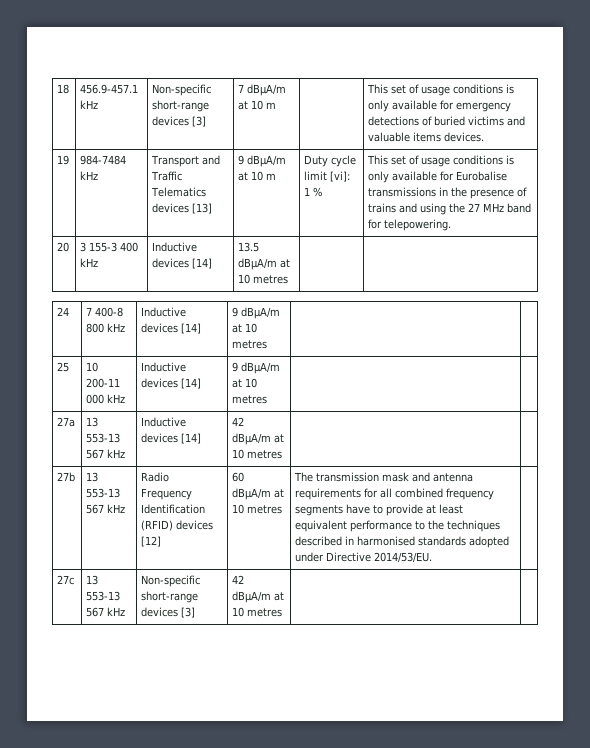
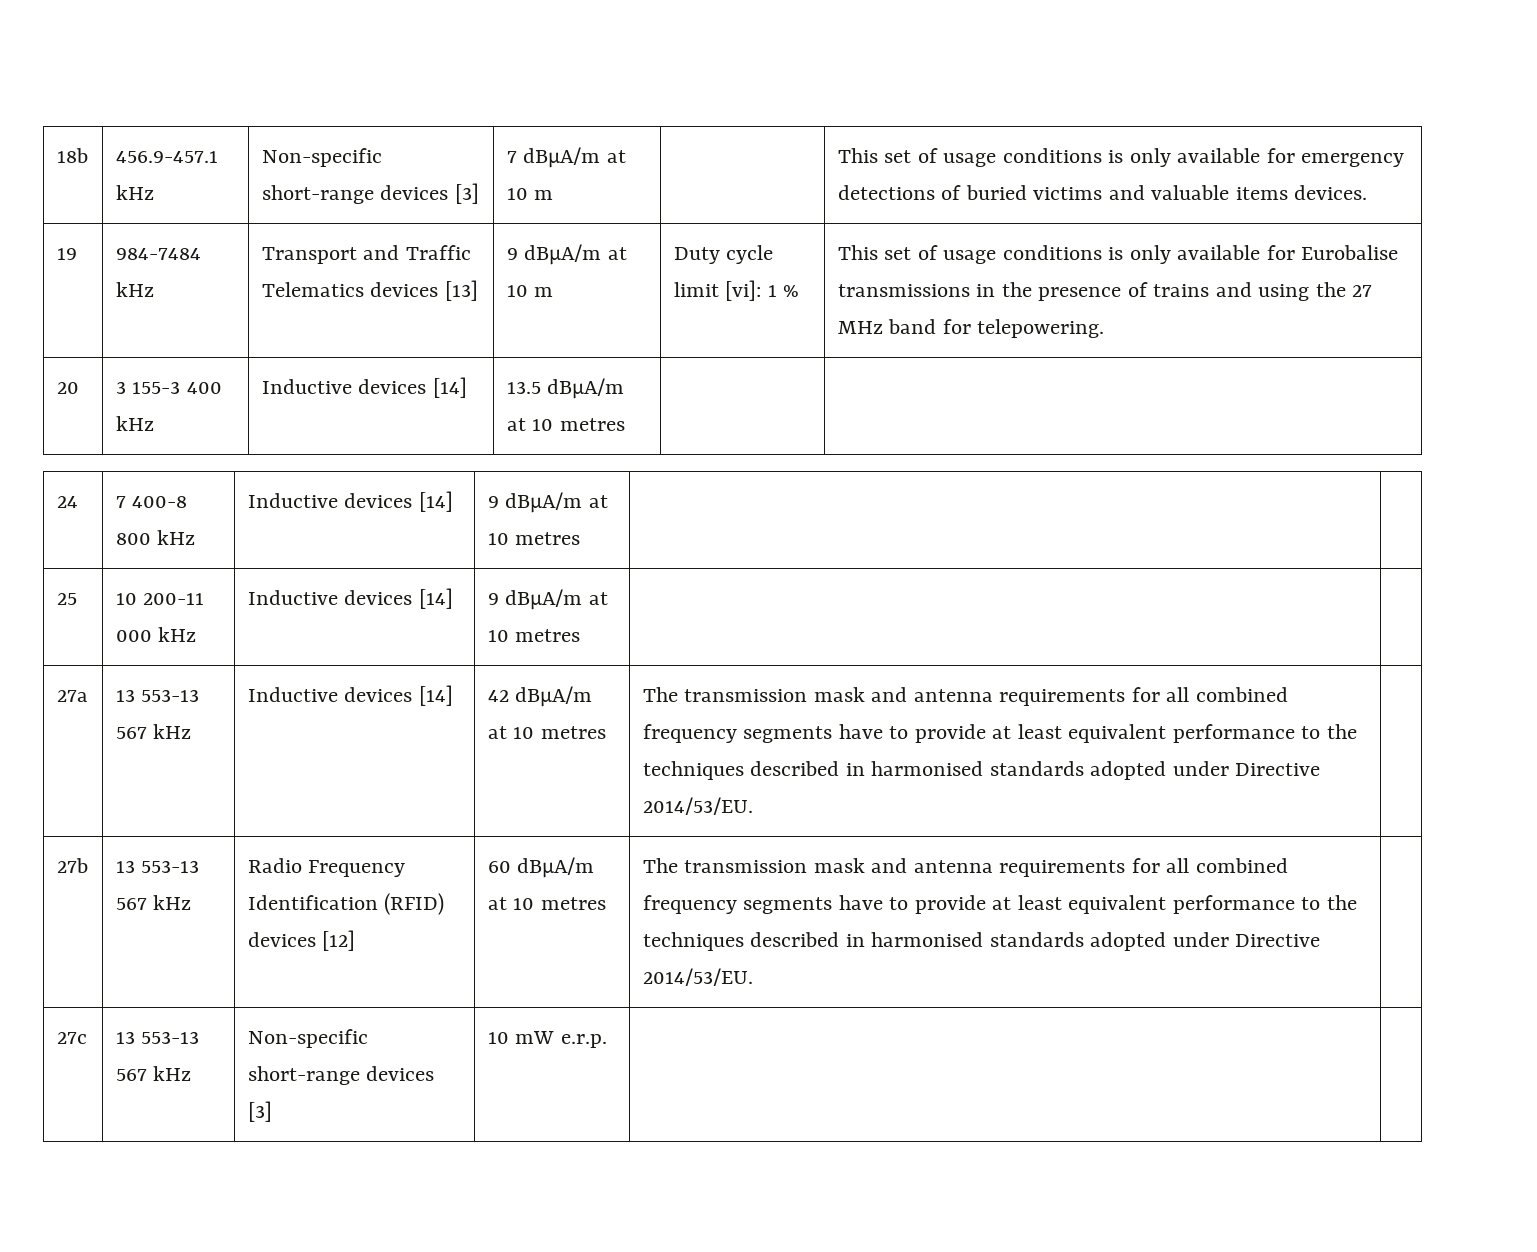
- 18 | 456.9-457.1 kHz | Non-specific short-range devices [3] | 7 dBµA/m at 10 m | | This set of usage conditions is only available for emergency detections of buried victims and valuable items devices.
+ 18b | 456.9-457.1 kHz | Non-specific short-range devices [3] | 7 dBµA/m at 10 m | | This set of usage conditions is only available for emergency detections of buried victims and valuable items devices.
- Inductive devices [14] | 42 dBμA/m at 10 metres
+ Inductive devices [14] | 42 dBμA/m at 10 metres | The transmission mask and antenna requirements for all combined frequency segments have to provide at least equivalent performance to the techniques described in harmonised standards adopted under Directive 2014/53/EU.
- 27c | 13 553-13 567 kHz | Non-specific short-range devices [3] | 42 dBμA/m at 10 metres | |
+ 27c | 13 553-13 567 kHz | Non-specific short-range devices [3] | 10 mW e.r.p. | |

